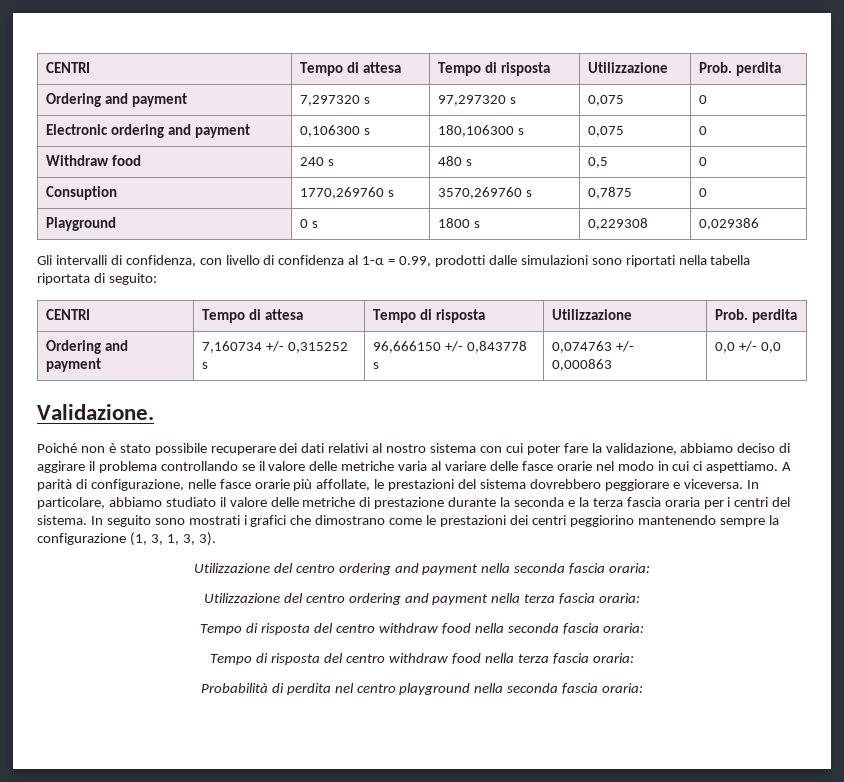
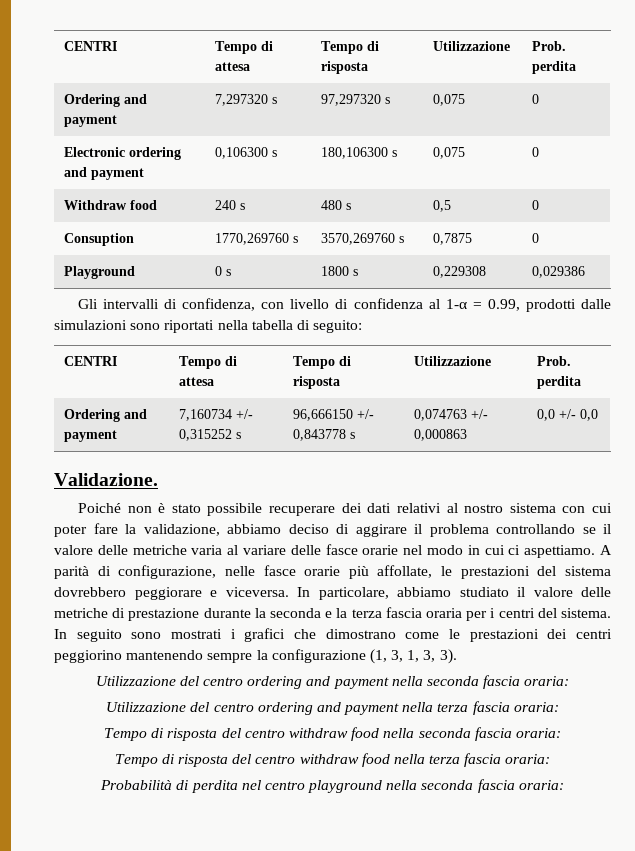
- Gli intervalli di confidenza, con livello di confidenza al 1-α = 0.99, prodotti dalle simulazioni sono riportati nella tabella riportata di seguito:
+ Gli intervalli di confidenza, con livello di confidenza al 1-α = 0.99, prodotti dalle simulazioni sono riportati nella tabella di seguito:

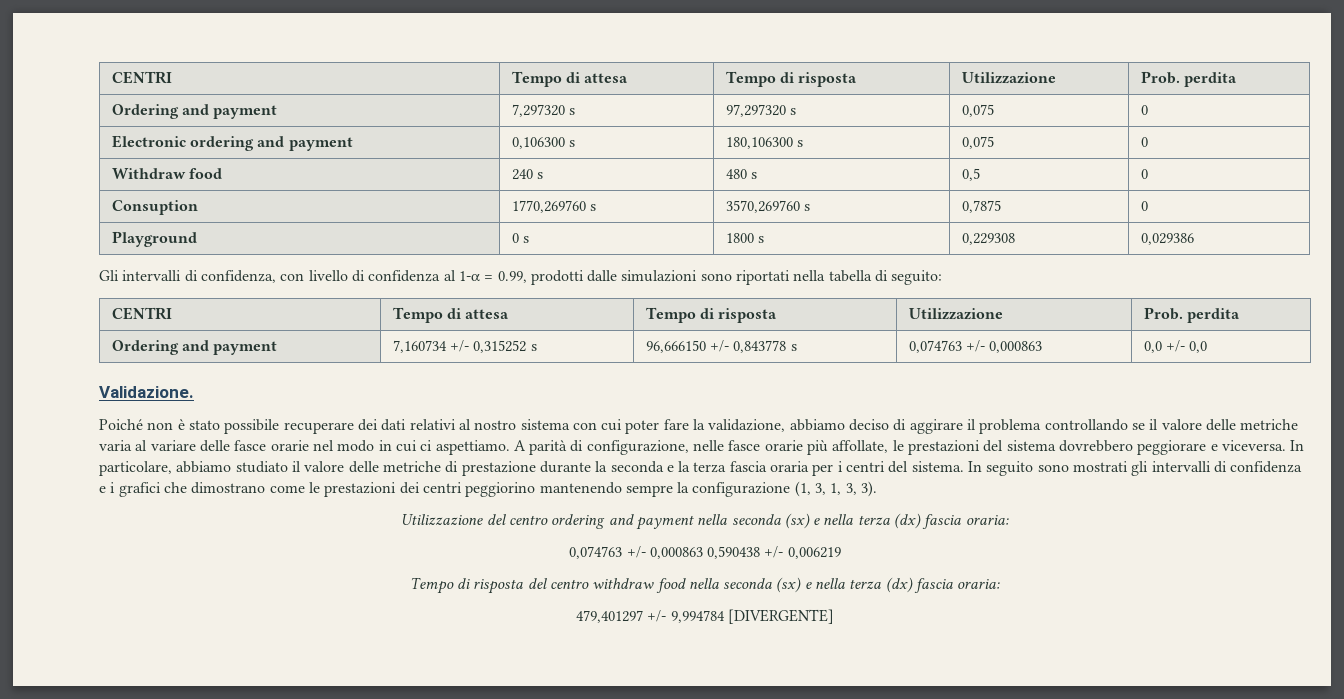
- In seguito sono mostrati i grafici che dimostrano come le prestazioni dei centri peggiorino mantenendo sempre la configurazione (1, 3, 1, 3, 3).
+ In seguito sono mostrati gli intervalli di confidenza e i grafici che dimostrano come le prestazioni dei centri peggiorino mantenendo sempre la configurazione (1, 3, 1, 3, 3).
- Utilizzazione del centro ordering and payment nella seconda fascia oraria:
- Utilizzazione del centro ordering and payment nella terza fascia oraria:
+ Utilizzazione del centro ordering and payment nella seconda (sx) e nella terza (dx) fascia oraria:
+ 0,074763 +/- 0,000863 0,590438 +/- 0,006219
- Tempo di risposta del centro withdraw food nella seconda fascia oraria:
- Tempo di risposta del centro withdraw food nella terza fascia oraria:
- Probabilità di perdita nel centro playground nella seconda fascia oraria:
+ Tempo di risposta del centro withdraw food nella seconda (sx) e nella terza (dx) fascia oraria:
+ 479,401297 +/- 9,994784 [DIVERGENTE]

